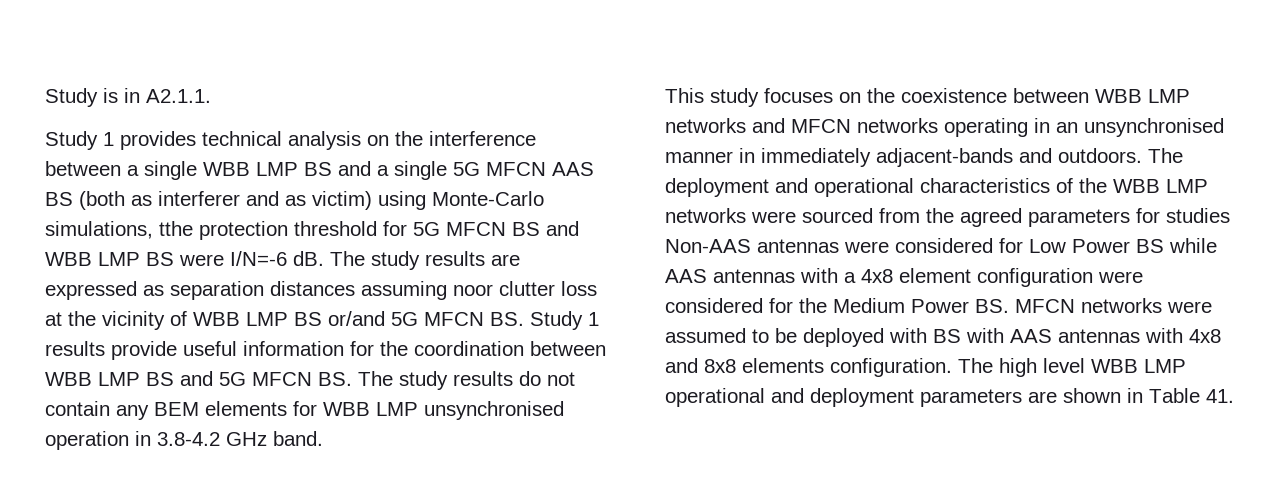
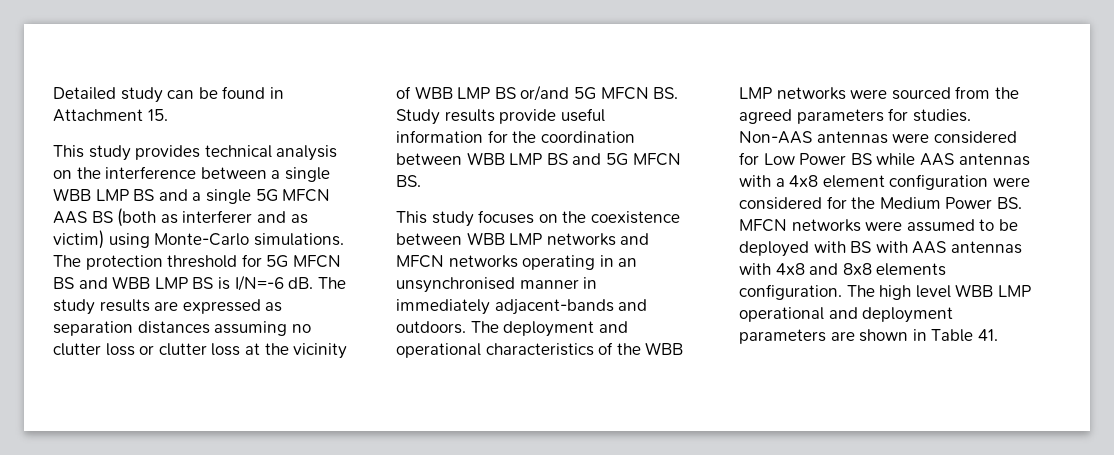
- Study is in A2.1.1.
- Study 1 provides technical analysis on the interference between a single WBB LMP BS and a single 5G MFCN AAS BS (both as interferer and as victim) using Monte-Carlo simulations, tthe protection threshold for 5G MFCN BS and WBB LMP BS were I/N=-6 dB.
+ Detailed study can be found in Attachment 15.
+ This study provides technical analysis on the interference between a single WBB LMP BS and a single 5G MFCN AAS BS (both as interferer and as victim) using Monte-Carlo simulations. The protection threshold for 5G MFCN BS and WBB LMP BS is I/N=-6 dB.
- The study results are expressed as separation distances assuming noor clutter loss at the vicinity of WBB LMP BS or/and 5G MFCN BS. Study 1 results provide useful information for the coordination between WBB LMP BS and 5G MFCN BS. The study results do not contain any BEM elements for WBB LMP unsynchronised operation in 3.8-4.2 GHz band.
+ The study results are expressed as separation distances assuming no clutter loss or clutter loss at the vicinity of WBB LMP BS or/and 5G MFCN BS. Study results provide useful information for the coordination between WBB LMP BS and 5G MFCN BS.
- The deployment and operational characteristics of the WBB LMP networks were sourced from the agreed parameters for studies Non-AAS antennas were considered for Low Power BS while AAS antennas with a 4x8 element configuration were considered for the Medium Power BS. MFCN networks were assumed to be deployed with BS with AAS antennas with 4x8 and 8x8 elements configuration.
+ The deployment and operational characteristics of the WBB LMP networks were sourced from the agreed parameters for studies. Non-AAS antennas were considered for Low Power BS while AAS antennas with a 4x8 element configuration were considered for the Medium Power BS. MFCN networks were assumed to be deployed with BS with AAS antennas with 4x8 and 8x8 elements configuration.

